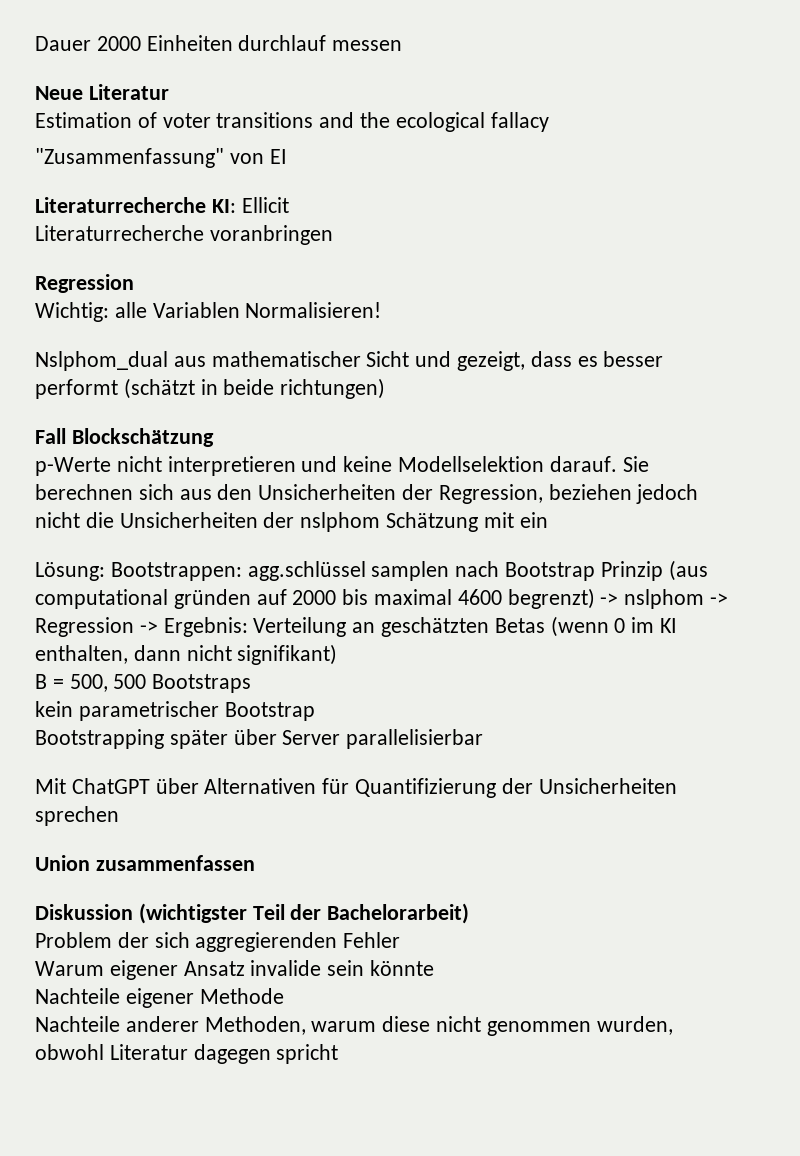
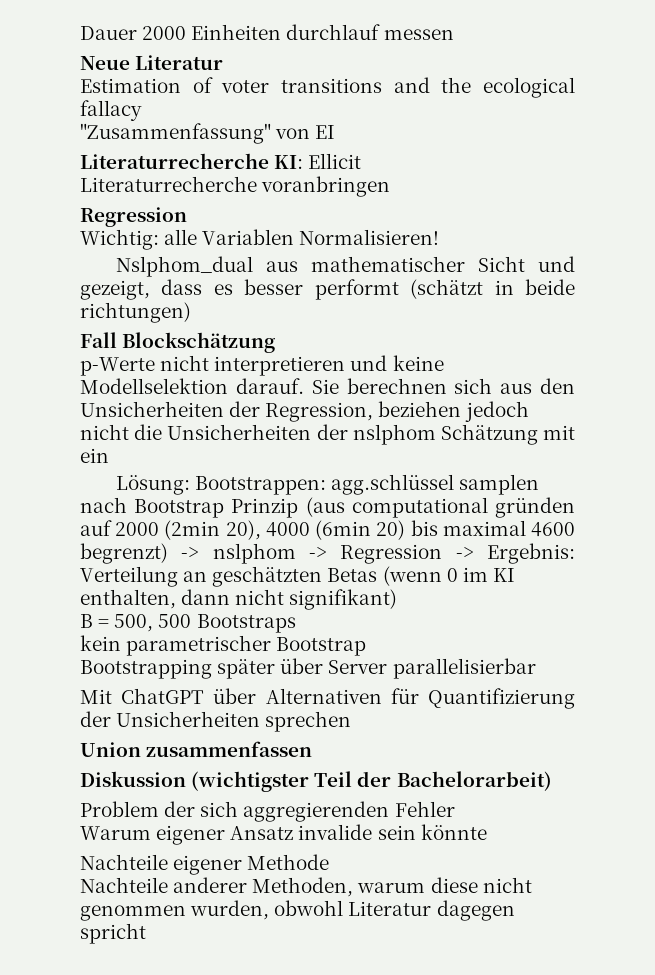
- Lösung: Bootstrappen: agg.schlüssel samplen nach Bootstrap Prinzip (aus computational gründen auf 2000 bis maximal 4600 begrenzt) -> nslphom -> Regression -> Ergebnis: Verteilung an geschätzten Betas (wenn 0 im KI enthalten, dann nicht signifikant)
+ Lösung: Bootstrappen: agg.schlüssel samplen nach Bootstrap Prinzip (aus computational gründen auf 2000 (2min 20), 4000 (6min 20) bis maximal 4600 begrenzt) -> nslphom -> Regression -> Ergebnis: Verteilung an geschätzten Betas (wenn 0 im KI enthalten, dann nicht signifikant)

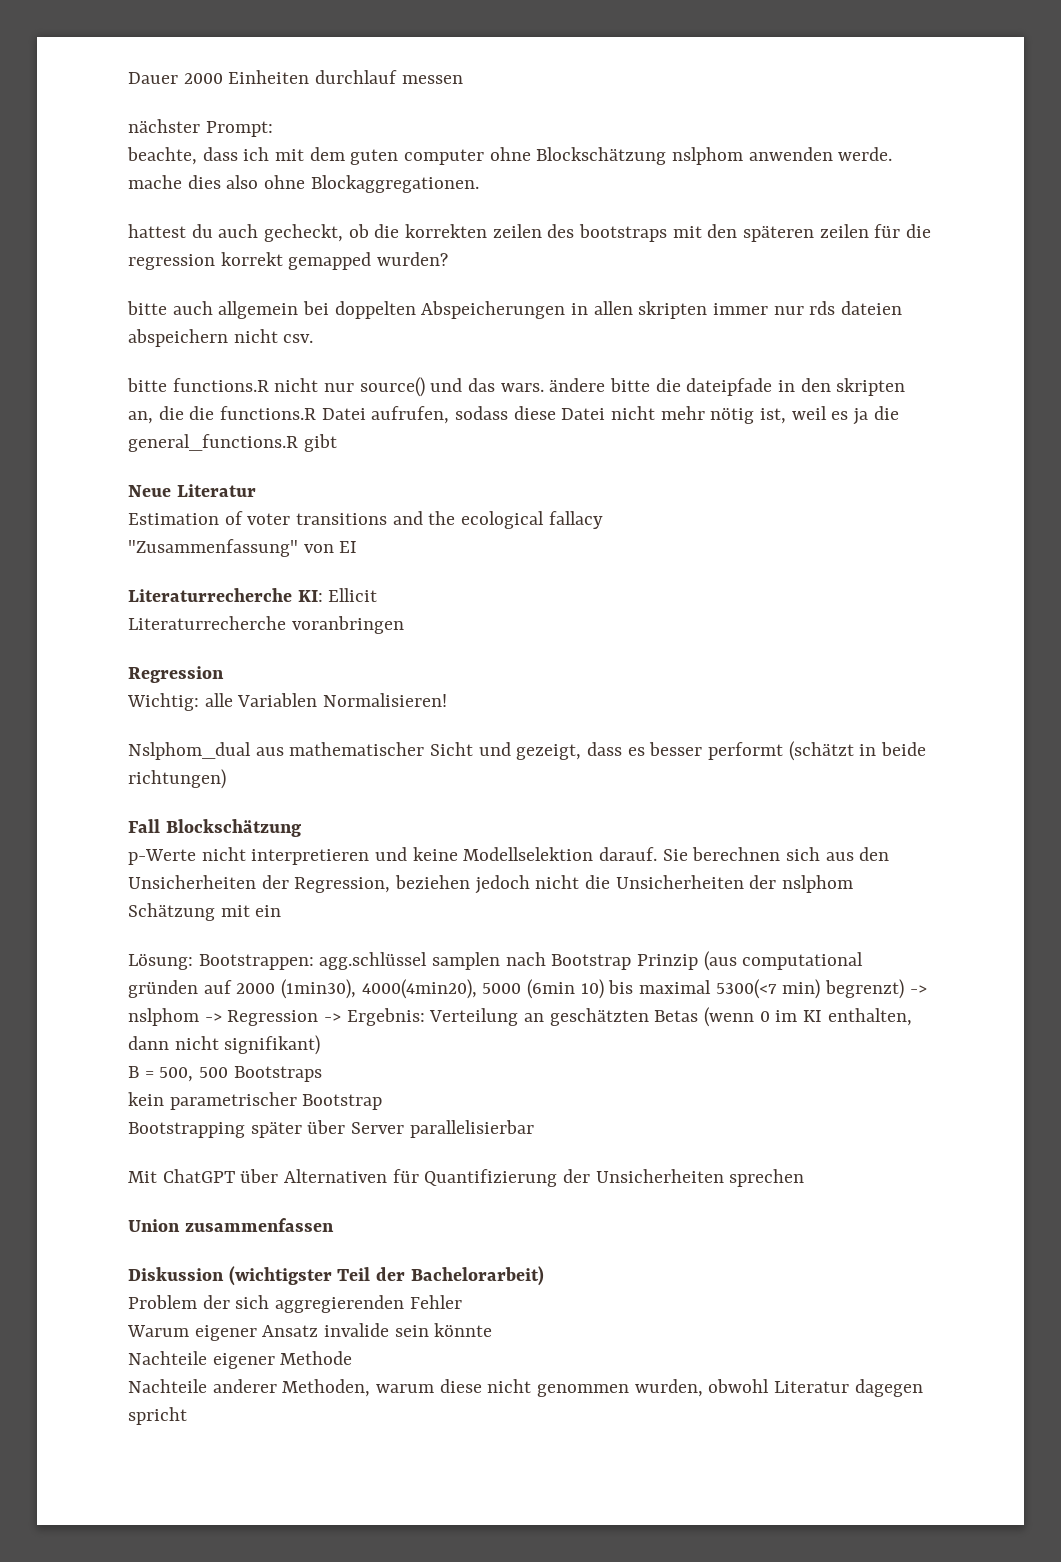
+ nächster Prompt:
+ beachte, dass ich mit dem guten computer ohne Blockschätzung nslphom anwenden werde. mache dies also ohne Blockaggregationen.
+ hattest du auch gecheckt, ob die korrekten zeilen des bootstraps mit den späteren zeilen für die regression korrekt gemapped wurden?
+ bitte auch allgemein bei doppelten Abspeicherungen in allen skripten immer nur rds dateien abspeichern nicht csv.
+ bitte functions.R nicht nur source() und das wars. ändere bitte die dateipfade in den skripten an, die die functions.R Datei aufrufen, sodass diese Datei nicht mehr nötig ist, weil es ja die general_functions.R gibt
- Lösung: Bootstrappen: agg.schlüssel samplen nach Bootstrap Prinzip (aus computational gründen auf 2000 (2min 20), 4000 (6min 20) bis maximal 4600 begrenzt) -> nslphom -> Regression -> Ergebnis: Verteilung an geschätzten Betas (wenn 0 im KI enthalten, dann nicht signifikant)
+ Lösung: Bootstrappen: agg.schlüssel samplen nach Bootstrap Prinzip (aus computational gründen auf 2000 (1min30), 4000(4min20), 5000 (6min 10) bis maximal 5300(<7 min) begrenzt) -> nslphom -> Regression -> Ergebnis: Verteilung an geschätzten Betas (wenn 0 im KI enthalten, dann nicht signifikant)

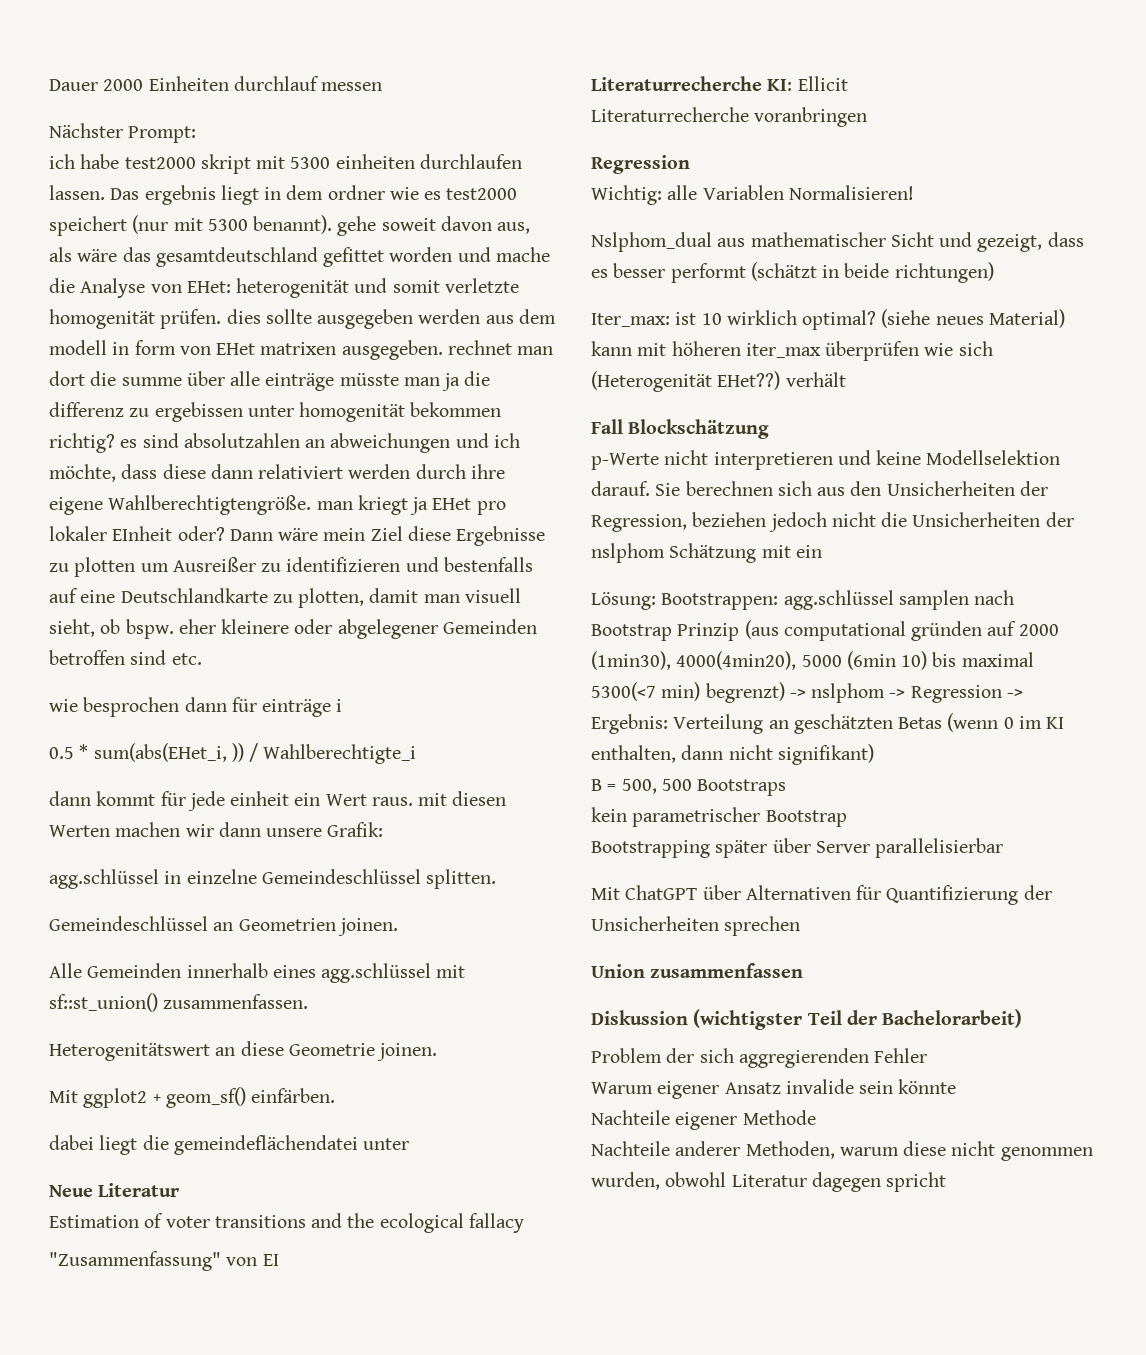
- nächster Prompt:
+ Nächster Prompt:
- beachte, dass ich mit dem guten computer ohne Blockschätzung nslphom anwenden werde. mache dies also ohne Blockaggregationen.
- hattest du auch gecheckt, ob die korrekten zeilen des bootstraps mit den späteren zeilen für die regression korrekt gemapped wurden?
- bitte auch allgemein bei doppelten Abspeicherungen in allen skripten immer nur rds dateien abspeichern nicht csv.
- bitte functions.R nicht nur source() und das wars. ändere bitte die dateipfade in den skripten an, die die functions.R Datei aufrufen, sodass diese Datei nicht mehr nötig ist, weil es ja die general_functions.R gibt
+ ich habe test2000 skript mit 5300 einheiten durchlaufen lassen. Das ergebnis liegt in dem ordner wie es test2000 speichert (nur mit 5300 benannt). gehe soweit davon aus, als wäre das gesamtdeutschland gefittet worden und mache die Analyse von EHet: heterogenität und somit verletzte homogenität prüfen. dies sollte ausgegeben werden aus dem modell in form von EHet matrixen ausgegeben. rechnet man dort die summe über alle einträge müsste man ja die differenz zu ergebissen unter homogenität bekommen richtig? es sind absolutzahlen an abweichungen und ich möchte, dass diese dann relativiert werden durch ihre eigene Wahlberechtigtengröße. man kriegt ja EHet pro lokaler EInheit oder? Dann wäre mein Ziel diese Ergebnisse zu plotten um Ausreißer zu identifizieren und bestenfalls auf eine Deutschlandkarte zu plotten, damit man visuell sieht, ob bspw. eher kleinere oder abgelegener Gemeinden betroffen sind etc.
+ wie besprochen dann für einträge i
+ 0.5 * sum(abs(EHet_i, )) / Wahlberechtigte_i
+ dann kommt für jede einheit ein Wert raus. mit diesen Werten machen wir dann unsere Grafik:
+ agg.schlüssel in einzelne Gemeindeschlüssel splitten.
+ Gemeindeschlüssel an Geometrien joinen.
+ Alle Gemeinden innerhalb eines agg.schlüssel mit sf::st_union() zusammenfassen.
+ Heterogenitätswert an diese Geometrie joinen.
+ Mit ggplot2 + geom_sf() einfärben.
+ dabei liegt die gemeindeflächendatei unter
+ Iter_max: ist 10 wirklich optimal? (siehe neues Material) kann mit höheren iter_max überprüfen wie sich (Heterogenität EHet??) verhält

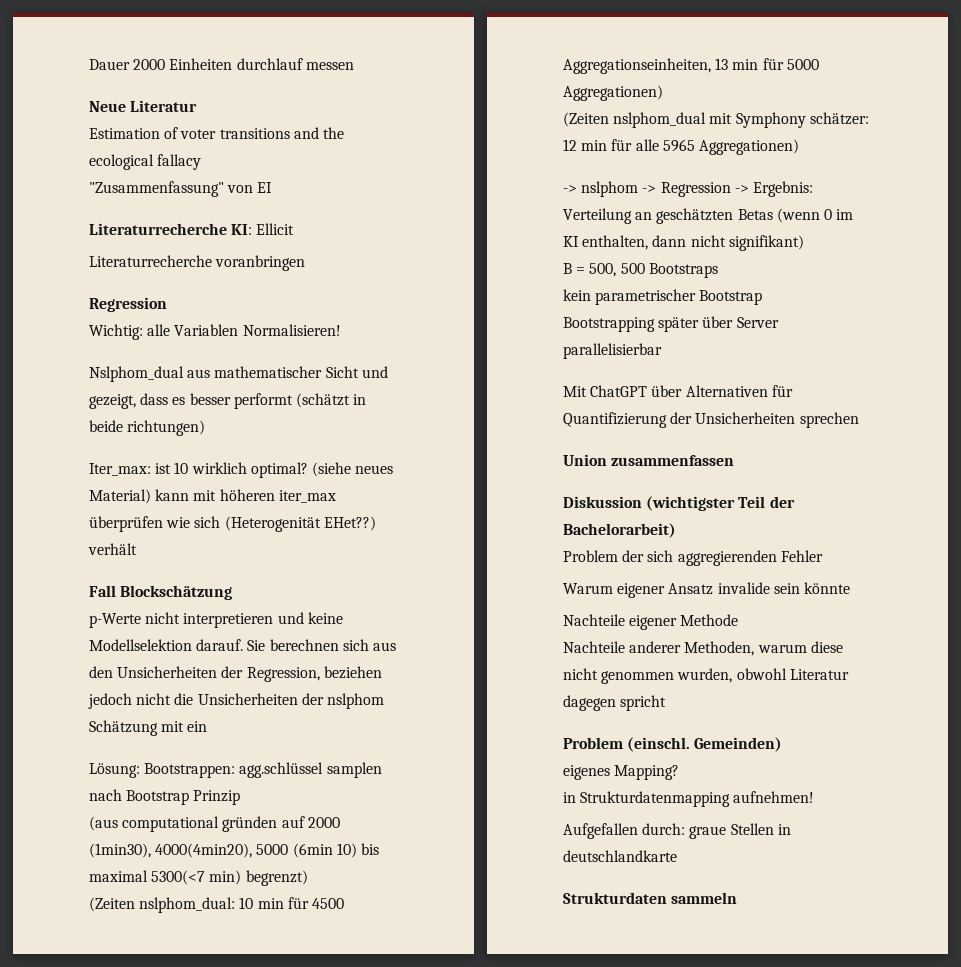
- Nächster Prompt:
- ich habe test2000 skript mit 5300 einheiten durchlaufen lassen. Das ergebnis liegt in dem ordner wie es test2000 speichert (nur mit 5300 benannt). gehe soweit davon aus, als wäre das gesamtdeutschland gefittet worden und mache die Analyse von EHet: heterogenität und somit verletzte homogenität prüfen. dies sollte ausgegeben werden aus dem modell in form von EHet matrixen ausgegeben. rechnet man dort die summe über alle einträge müsste man ja die differenz zu ergebissen unter homogenität bekommen richtig? es sind absolutzahlen an abweichungen und ich möchte, dass diese dann relativiert werden durch ihre eigene Wahlberechtigtengröße. man kriegt ja EHet pro lokaler EInheit oder? Dann wäre mein Ziel diese Ergebnisse zu plotten um Ausreißer zu identifizieren und bestenfalls auf eine Deutschlandkarte zu plotten, damit man visuell sieht, ob bspw. eher kleinere oder abgelegener Gemeinden betroffen sind etc.
- wie besprochen dann für einträge i
- 0.5 * sum(abs(EHet_i, )) / Wahlberechtigte_i
- dann kommt für jede einheit ein Wert raus. mit diesen Werten machen wir dann unsere Grafik:
- agg.schlüssel in einzelne Gemeindeschlüssel splitten.
- Gemeindeschlüssel an Geometrien joinen.
- Alle Gemeinden innerhalb eines agg.schlüssel mit sf::st_union() zusammenfassen.
- Heterogenitätswert an diese Geometrie joinen.
- Mit ggplot2 + geom_sf() einfärben.
- dabei liegt die gemeindeflächendatei unter
- Lösung: Bootstrappen: agg.schlüssel samplen nach Bootstrap Prinzip (aus computational gründen auf 2000 (1min30), 4000(4min20), 5000 (6min 10) bis maximal 5300(<7 min) begrenzt) -> nslphom -> Regression -> Ergebnis: Verteilung an geschätzten Betas (wenn 0 im KI enthalten, dann nicht signifikant)
+ Lösung: Bootstrappen: agg.schlüssel samplen nach Bootstrap Prinzip
+ (aus computational gründen auf 2000 (1min30), 4000(4min20), 5000 (6min 10) bis maximal 5300(<7 min) begrenzt)
+ (Zeiten nslphom_dual: 10 min für 4500 Aggregationseinheiten, 13 min für 5000 Aggregationen)
+ (Zeiten nslphom_dual mit Symphony schätzer: 12 min für alle 5965 Aggregationen)
+ -> nslphom -> Regression -> Ergebnis: Verteilung an geschätzten Betas (wenn 0 im KI enthalten, dann nicht signifikant)
+ Problem (einschl. Gemeinden)
+ eigenes Mapping?
+ in Strukturdatenmapping aufnehmen!
+ Aufgefallen durch: graue Stellen in deutschlandkarte
+ Strukturdaten sammeln

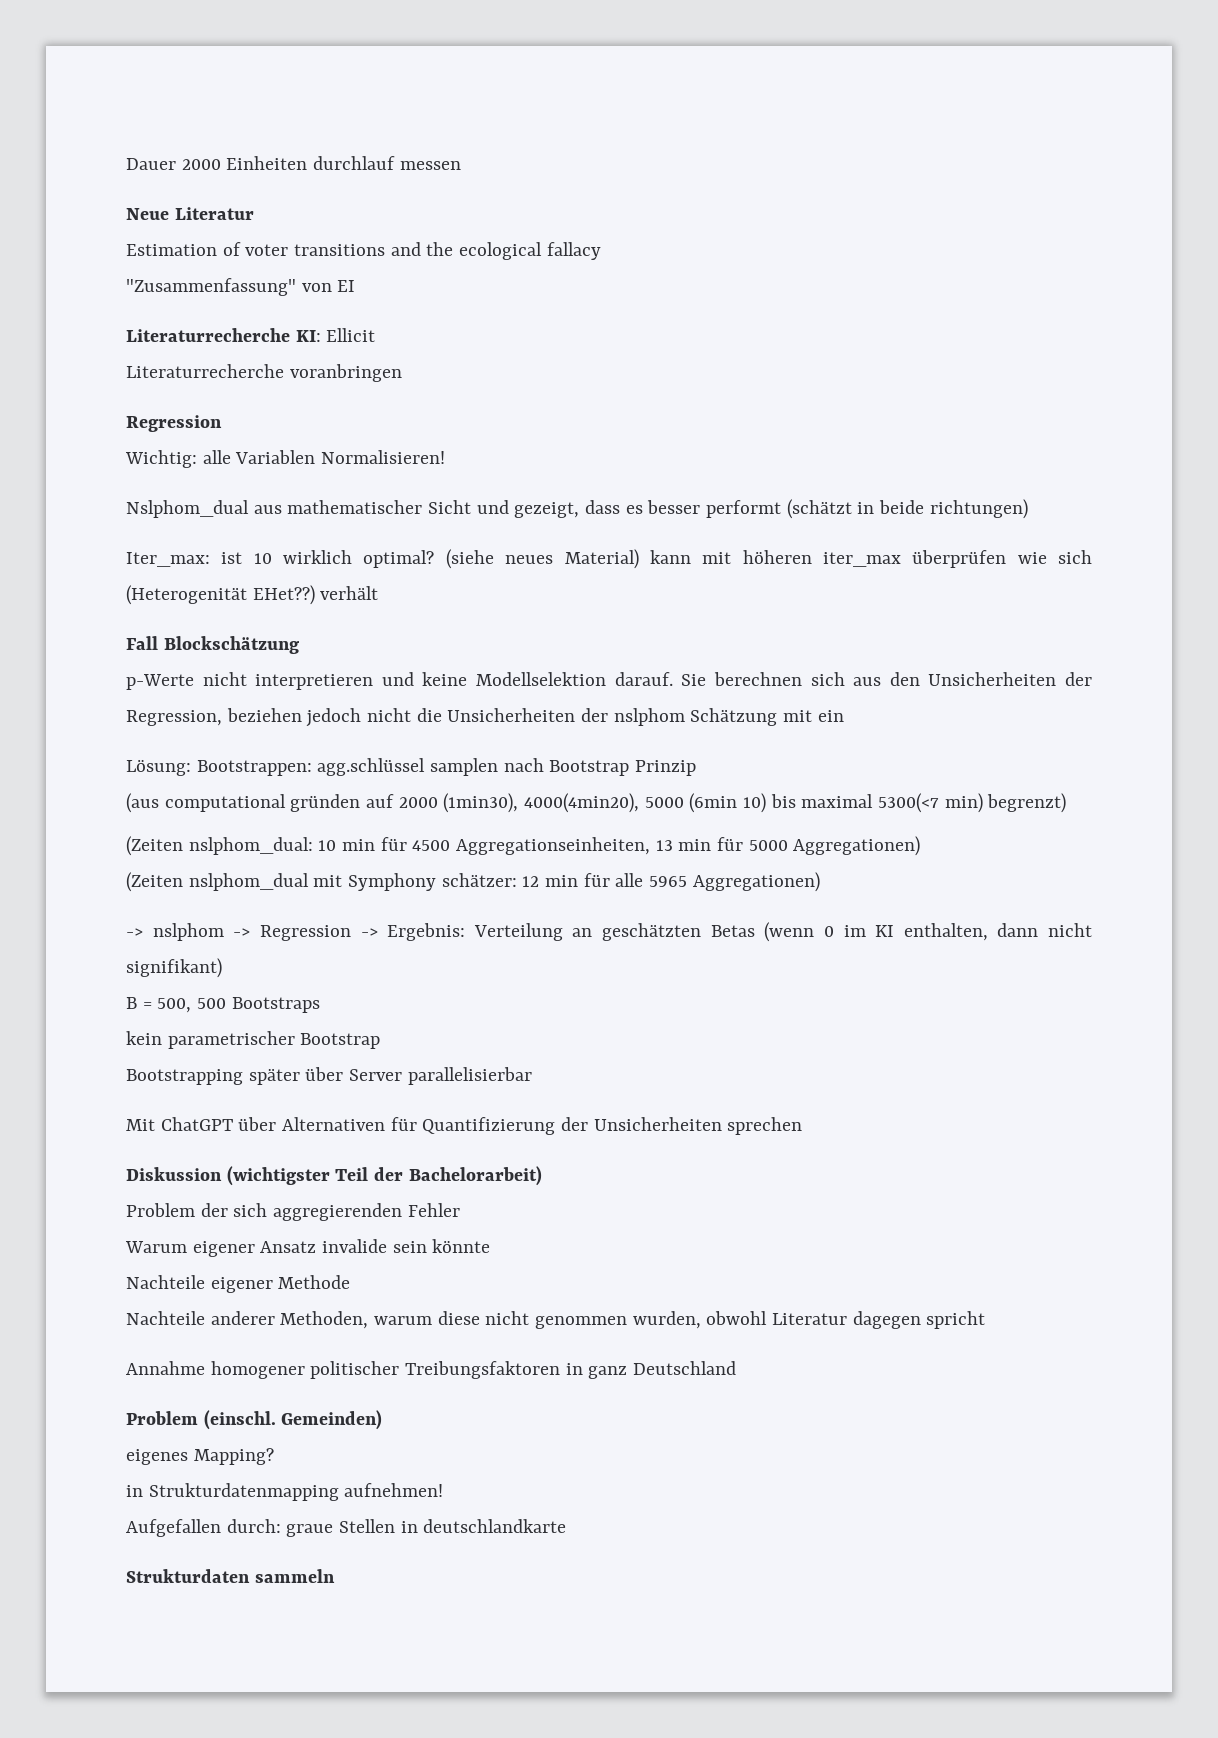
- Union zusammenfassen
+ Annahme homogener politischer Treibungsfaktoren in ganz Deutschland

